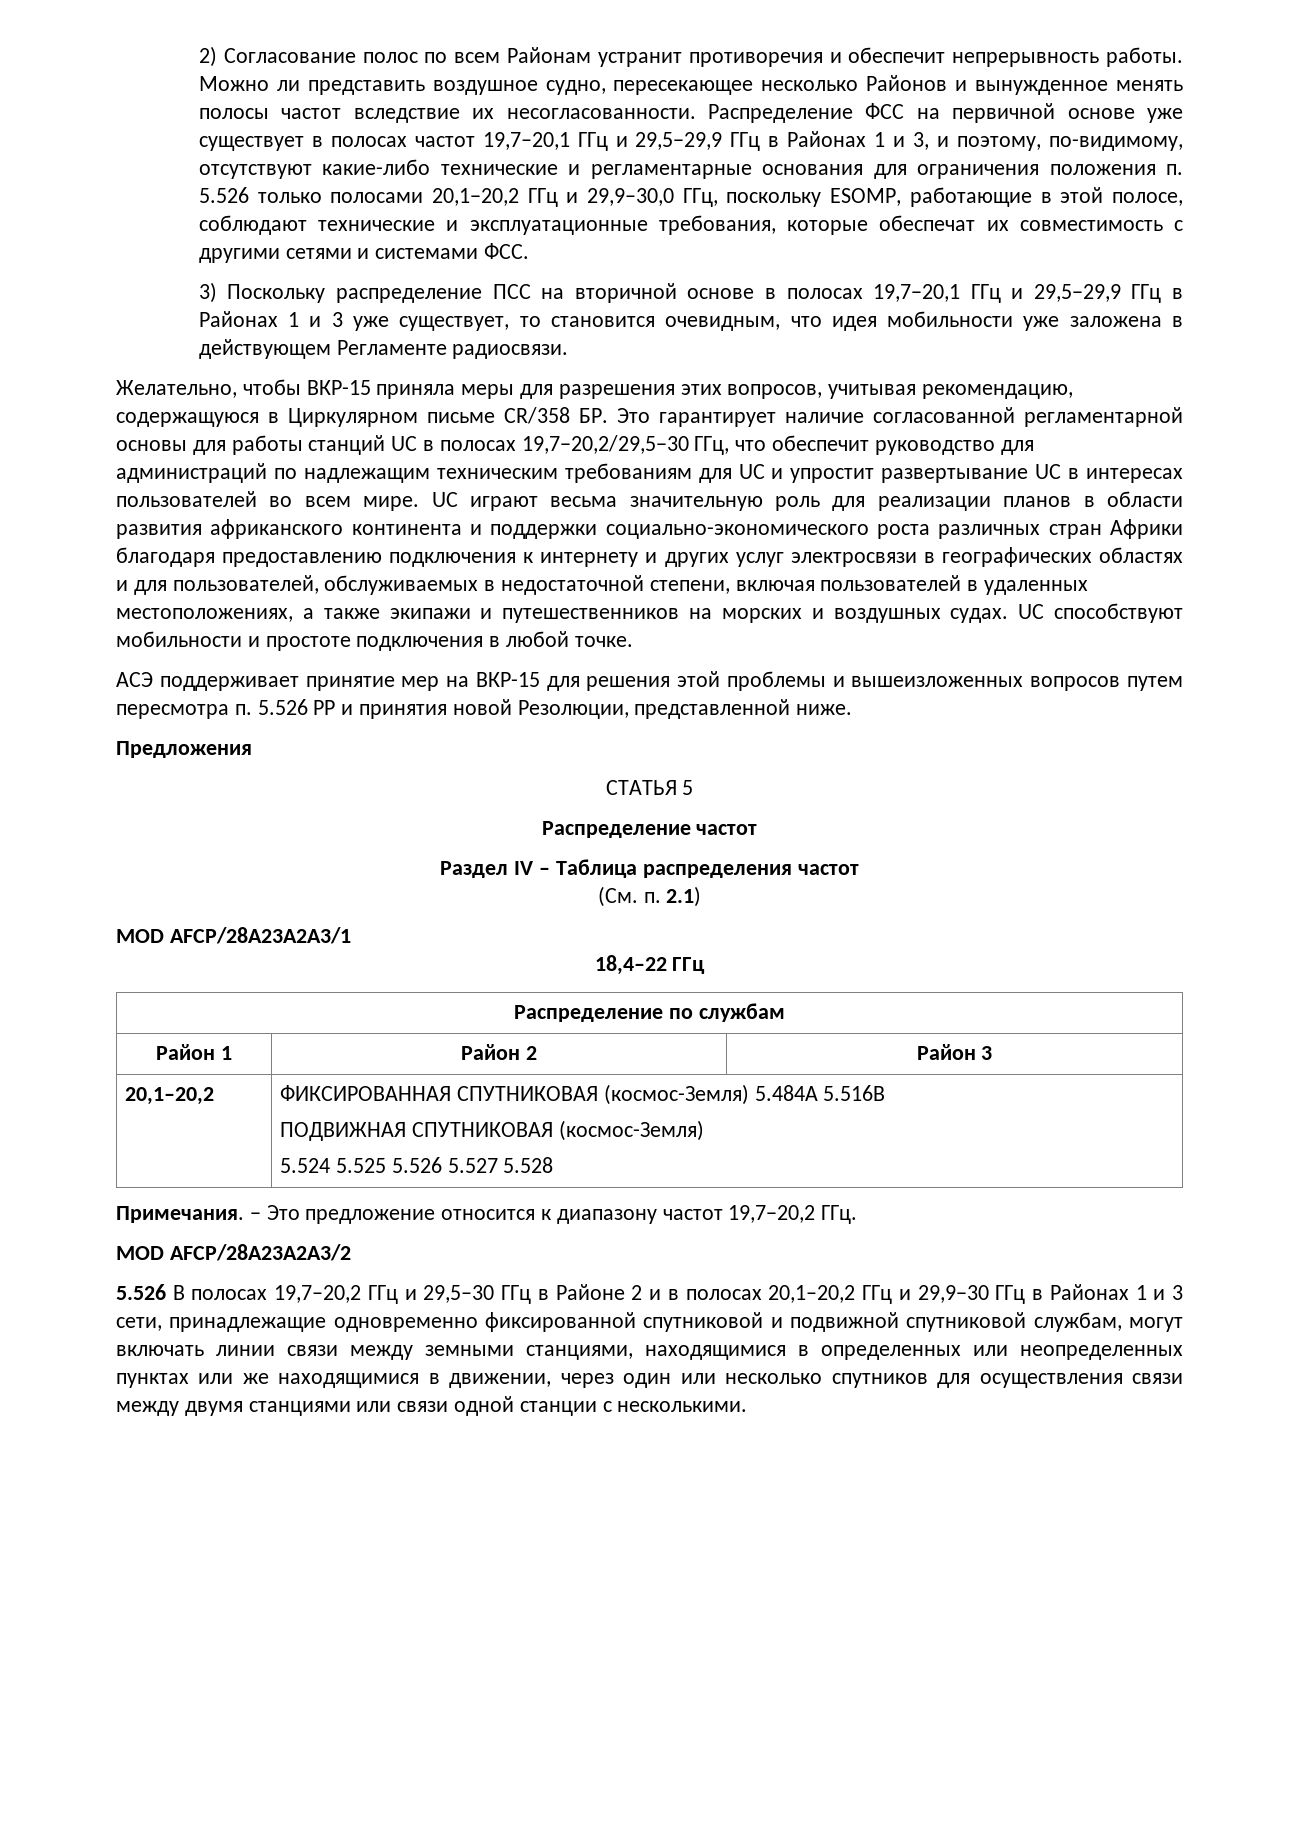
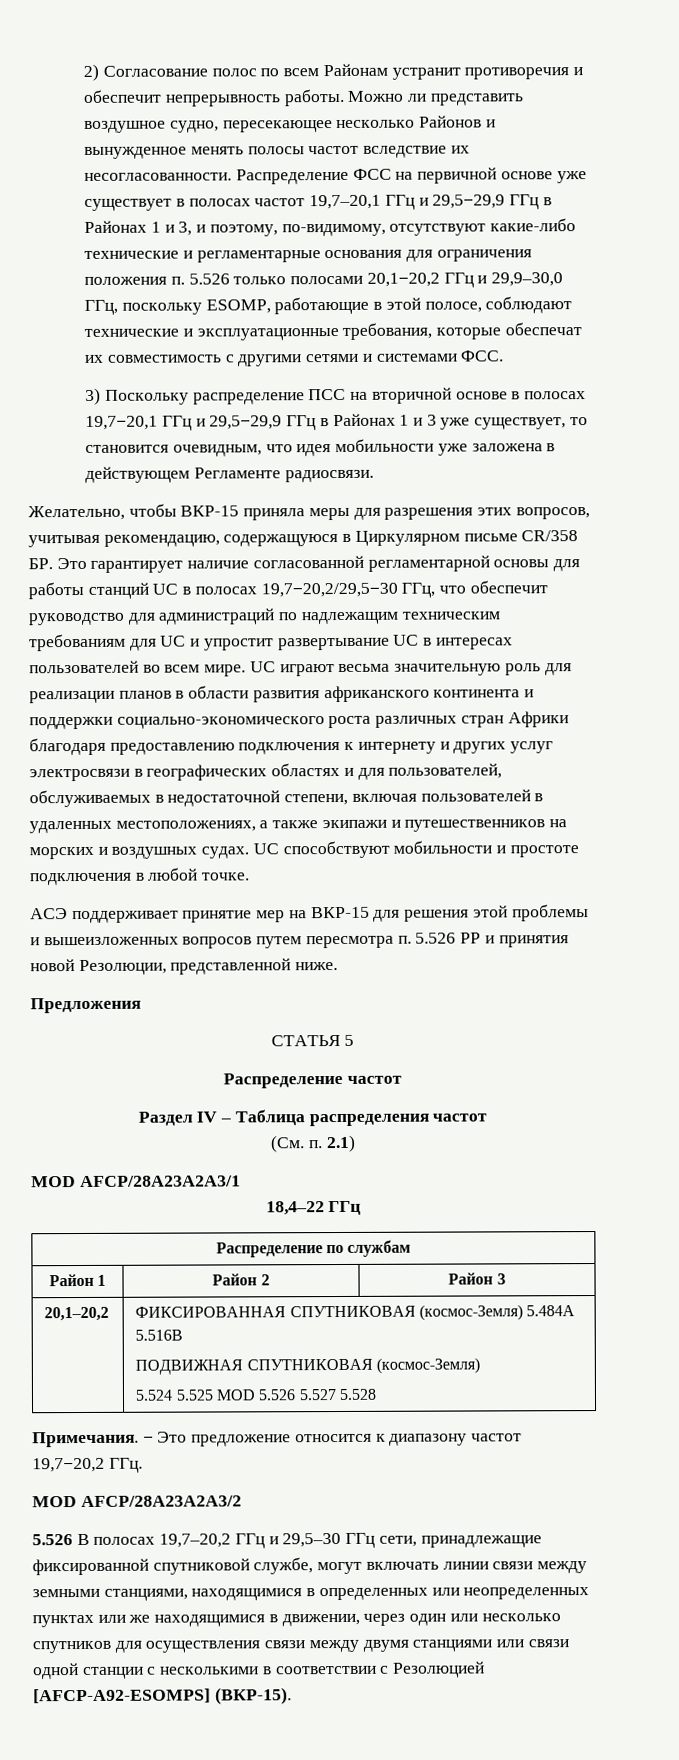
  20,1–20,2 | ФИКСИРОВАННАЯ СПУТНИКОВАЯ (космос-Земля) 5.484A 5.516В
  ПОДВИЖНАЯ СПУТНИКОВАЯ (космос-Земля)
- 5.524 5.525 5.526 5.527 5.528
+ 5.524 5.525 MOD 5.526 5.527 5.528
- 5.526 В полосах 19,7–20,2 ГГц и 29,5–30 ГГц в Районе 2 и в полосах 20,1–20,2 ГГц и 29,9−30 ГГц в Районах 1 и 3 сети, принадлежащие одновременно фиксированной спутниковой и подвижной спутниковой службам, могут включать линии связи между земными станциями, находящимися в определенных или неопределенных пунктах или же находящимися в движении, через один или несколько спутников для осуществления связи между двумя станциями или связи одной станции с несколькими.
+ 5.526 В полосах 19,7–20,2 ГГц и 29,5–30 ГГц сети, принадлежащие фиксированной спутниковой службе, могут включать линии связи между земными станциями, находящимися в определенных или неопределенных пунктах или же находящимися в движении, через один или несколько спутников для осуществления связи между двумя станциями или связи одной станции с несколькими в соответствии с Резолюцией [AFCP-A92-ESOMPS] (ВКР-15).

